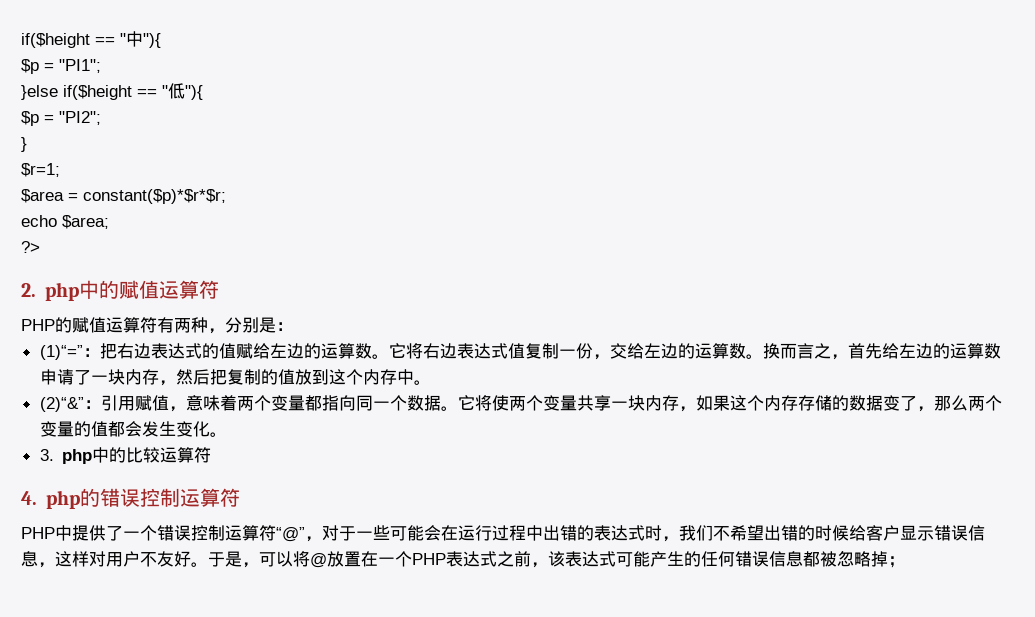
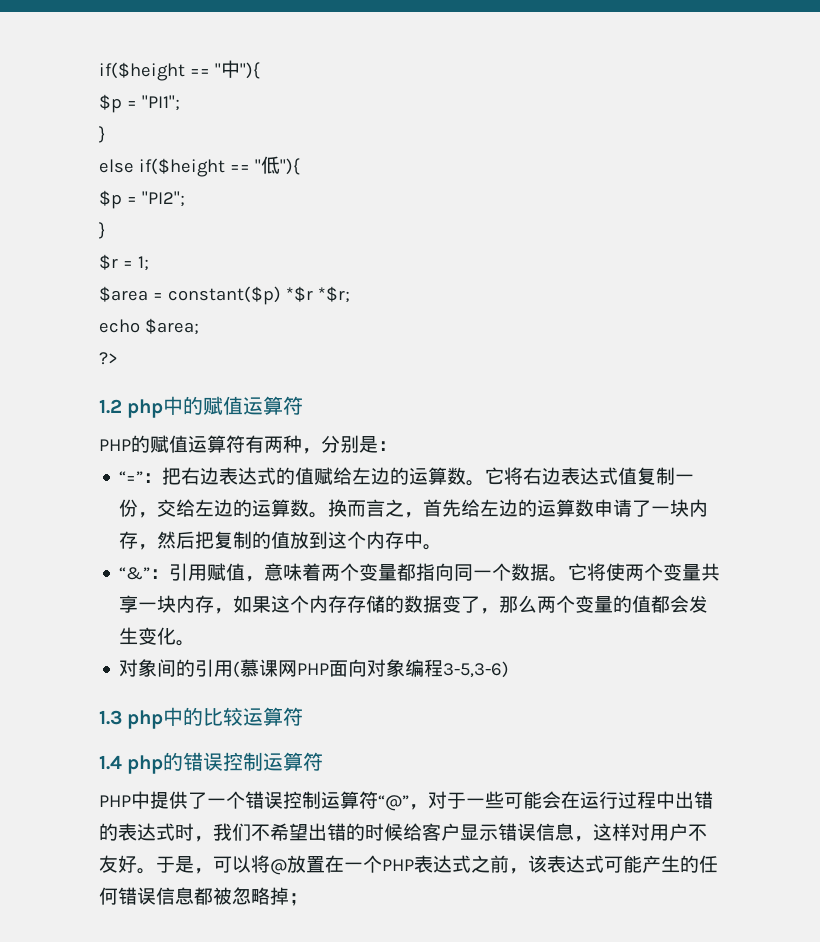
  $p = "PI1";
- }else if($height == "低"){
+ }
+ else if($height == "低"){
- $r=1;
+ $r = 1;
- $area = constant($p)*$r*$r;
+ $area = constant($p) *$r *$r;
- 2. php中的赋值运算符
+ 1.2 php中的赋值运算符
- (1)“=”：把右边表达式的值赋给左边的运算数。
+ “=”：把右边表达式的值赋给左边的运算数。
- (2)“&”：引用赋值，意味着两个变量都指向同一个数据。
+ “&”：引用赋值，意味着两个变量都指向同一个数据。
- 3. php中的比较运算符
+ 对象间的引用(慕课网PHP面向对象编程3-5,3-6)
+ 1.3 php中的比较运算符
- 4. php的错误控制运算符
+ 1.4 php的错误控制运算符

